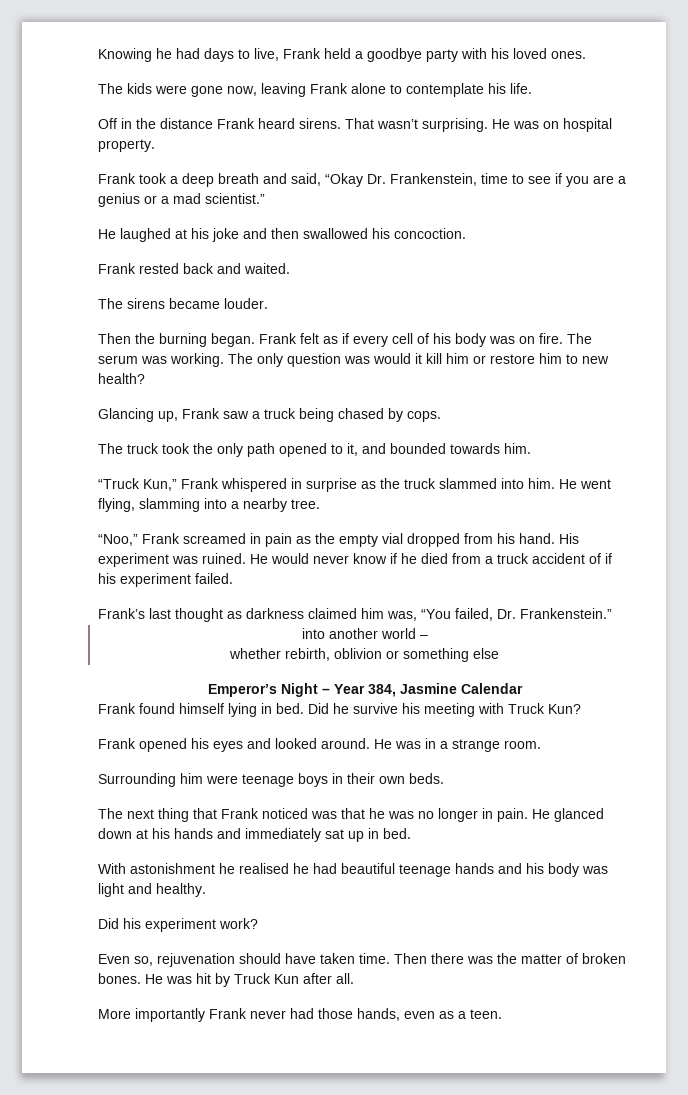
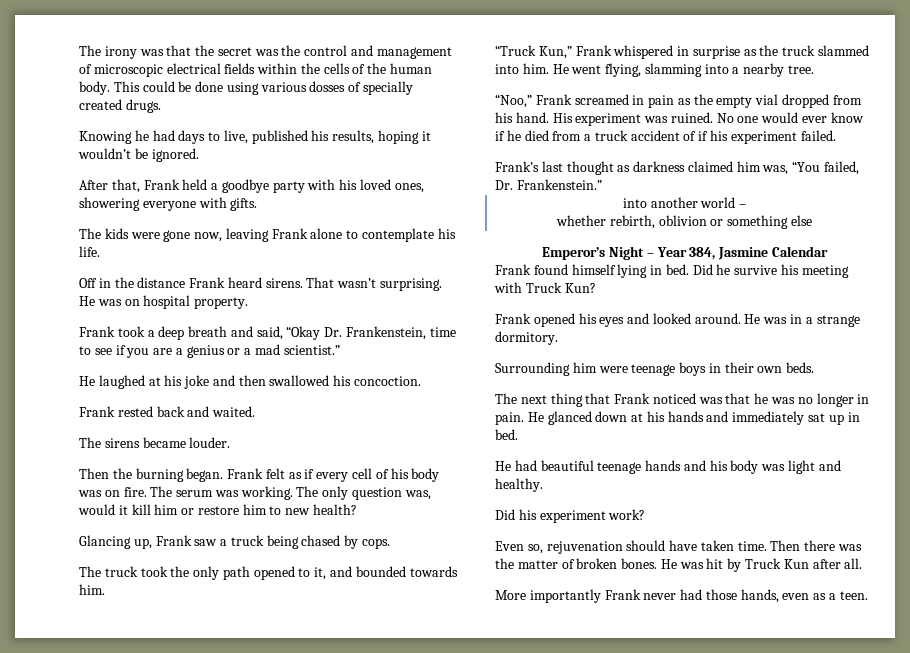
+ The irony was that the secret was the control and management of microscopic electrical fields within the cells of the human body. This could be done using various dosses of specially created drugs.
- Knowing he had days to live, Frank held a goodbye party with his loved ones.
+ Knowing he had days to live, published his results, hoping it wouldn’t be ignored.
+ After that, Frank held a goodbye party with his loved ones, showering everyone with gifts.
- The only question was would it kill him or restore him to new health?
+ The only question was, would it kill him or restore him to new health?
- He would never know if he died from a truck accident of if his experiment failed.
+ No one would ever know if he died from a truck accident of if his experiment failed.
- He was in a strange room.
+ He was in a strange dormitory.
- With astonishment he realised he had beautiful teenage hands and his body was light and healthy.
+ He had beautiful teenage hands and his body was light and healthy.

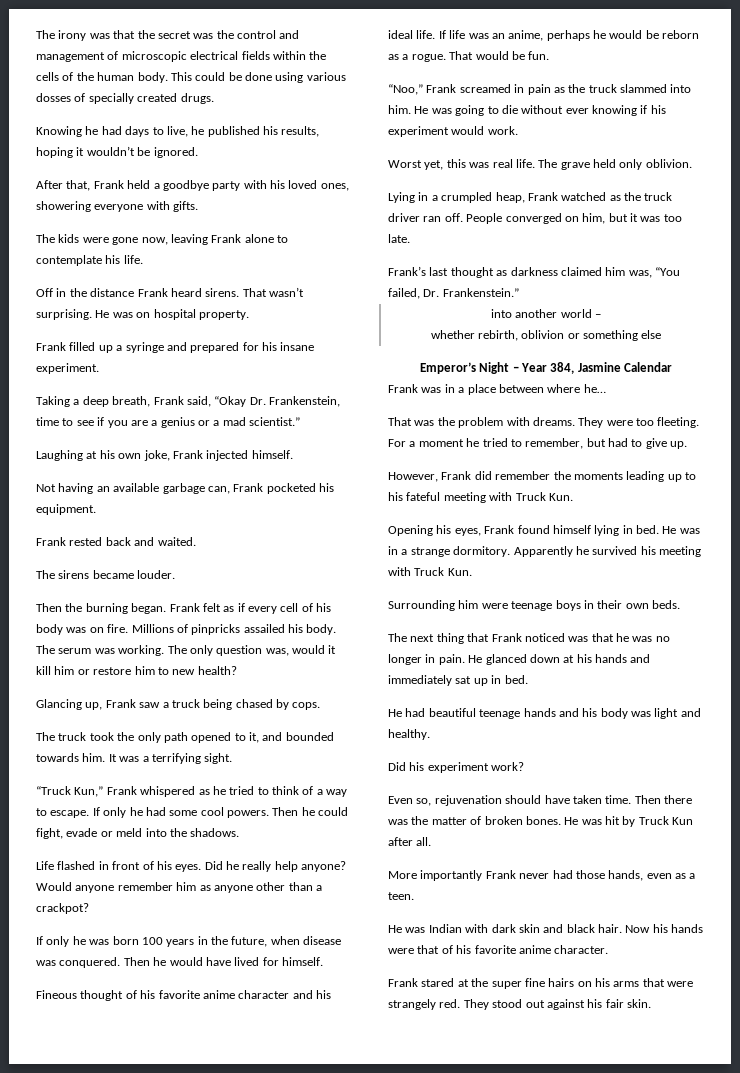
- Knowing he had days to live, published his results, hoping it wouldn’t be ignored.
+ Knowing he had days to live, he published his results, hoping it wouldn’t be ignored.
- Frank took a deep breath and said, “Okay Dr. Frankenstein, time to see if you are a genius or a mad scientist.”
+ Frank filled up a syringe and prepared for his insane experiment.
+ Taking a deep breath, Frank said, “Okay Dr. Frankenstein, time to see if you are a genius or a mad scientist.”
- He laughed at his joke and then swallowed his concoction.
+ Laughing at his own joke, Frank injected himself.
+ Not having an available garbage can, Frank pocketed his equipment.
+ Millions of pinpricks assailed his body.
+ It was a terrifying sight.
- “Truck Kun,” Frank whispered in surprise as the truck slammed into him. He went flying, slamming into a nearby tree.
+ “Truck Kun,” Frank whispered as he tried to think of a way to escape. If only he had some cool powers. Then he could fight, evade or meld into the shadows.
+ Life flashed in front of his eyes. Did he really help anyone? Would anyone remember him as anyone other than a crackpot?
+ If only he was born 100 years in the future, when disease was conquered. Then he would have lived for himself.
+ Fineous thought of his favorite anime character and his ideal life. If life was an anime, perhaps he would be reborn as a rogue. That would be fun.
- “Noo,” Frank screamed in pain as the empty vial dropped from his hand. His experiment was ruined. No one would ever know if he died from a truck accident of if his experiment failed.
+ “Noo,” Frank screamed in pain as the truck slammed into him. He was going to die without ever knowing if his experiment would work.
+ Worst yet, this was real life. The grave held only oblivion.
+ Lying in a crumpled heap, Frank watched as the truck driver ran off. People converged on him, but it was too late.
- Frank found himself lying in bed.
+ Frank was in a place between where he…
+ That was the problem with dreams. They were too fleeting. For a moment he tried to remember, but had to give up.
+ However, Frank did remember the moments leading up to his fateful meeting with Truck Kun.
+ Opening his eyes, Frank found himself lying in bed.
- Did he survive his meeting with Truck Kun?
- Frank opened his eyes and looked around.
+ Apparently he survived his meeting with Truck Kun.
+ He was Indian with dark skin and black hair. Now his hands were that of his favorite anime character.
+ Frank stared at the super fine hairs on his arms that were strangely red. They stood out against his fair skin.

